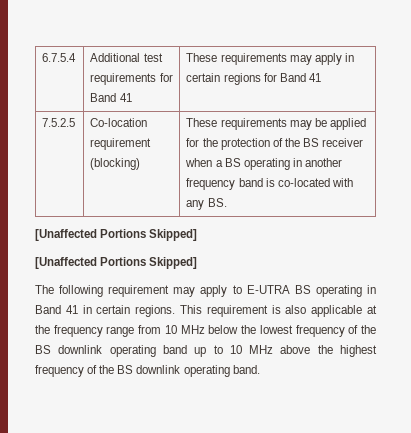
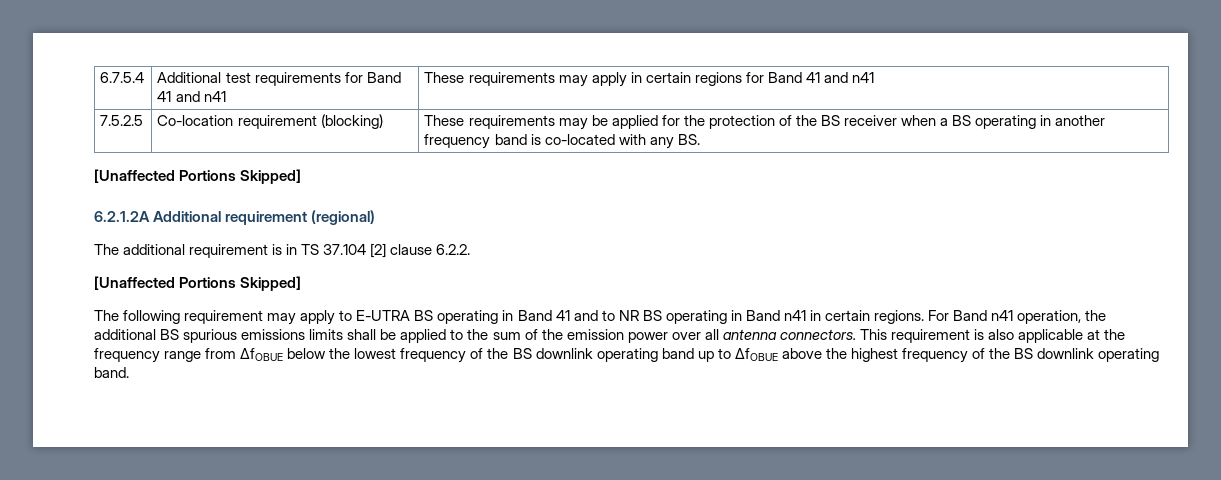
- 6.7.5.4 | Additional test requirements for Band 41 | These requirements may apply in certain regions for Band 41
+ 6.7.5.4 | Additional test requirements for Band 41 and n41 | These requirements may apply in certain regions for Band 41 and n41
+ 6.2.1.2A Additional requirement (regional)
+ The additional requirement is in TS 37.104 [2] clause 6.2.2.
- The following requirement may apply to E-UTRA BS operating in Band 41 in certain regions.
+ The following requirement may apply to E-UTRA BS operating in Band 41 and to NR BS operating in Band n41 in certain regions. For Band n41 operation, the additional BS spurious emissions limits shall be applied to the sum of the emission power over all antenna connectors.
- This requirement is also applicable at the frequency range from 10 MHz below the lowest frequency of the BS downlink operating band up to 10 MHz above the highest frequency of the BS downlink operating band.
+ This requirement is also applicable at the frequency range from ΔfOBUE below the lowest frequency of the BS downlink operating band up to ΔfOBUE above the highest frequency of the BS downlink operating band.

